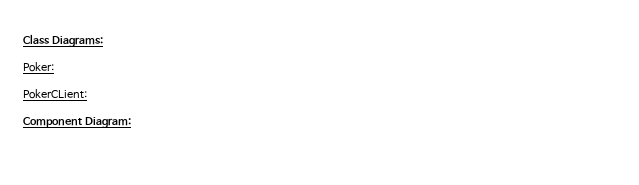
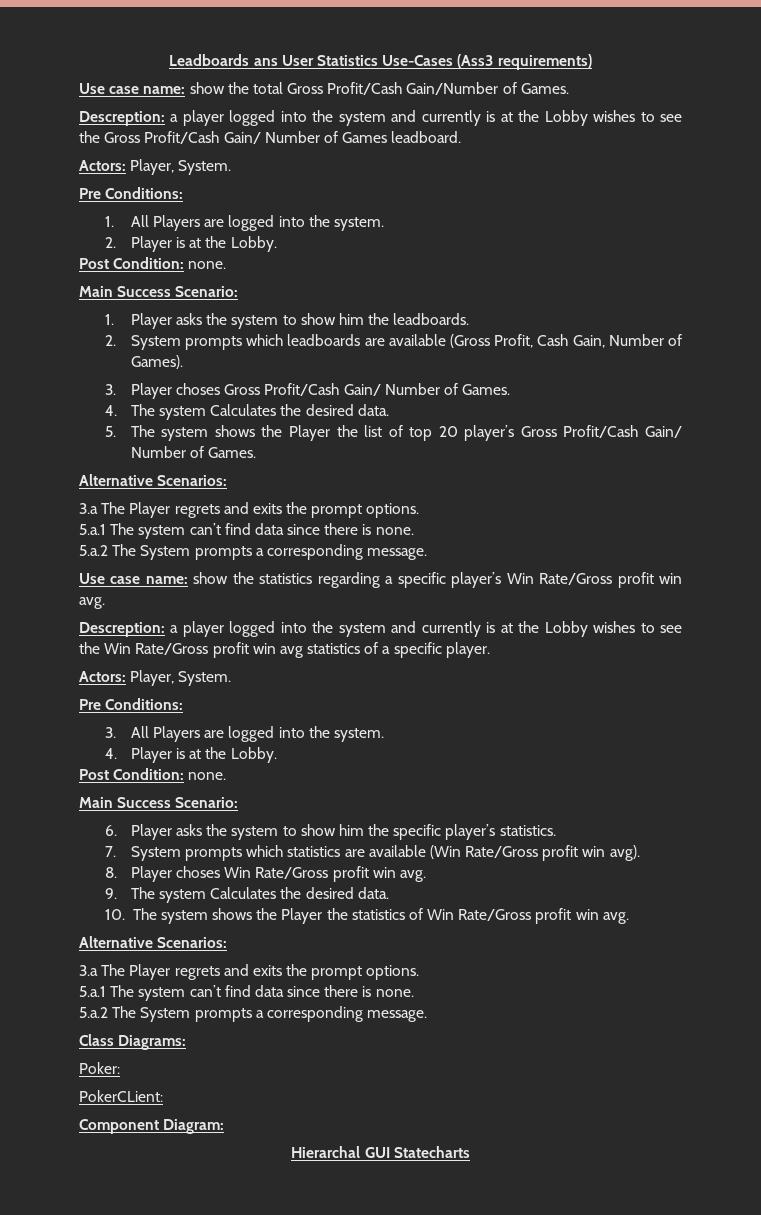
+ Leadboards ans User Statistics Use-Cases (Ass3 requirements)
+ Use case name: show the total Gross Profit/Cash Gain/Number of Games.
+ Descreption: a player logged into the system and currently is at the Lobby wishes to see the Gross Profit/Cash Gain/ Number of Games leadboard.
+ Actors: Player, System.
+ Pre Conditions:
+ 1. All Players are logged into the system.
+ 2. Player is at the Lobby.
+ Post Condition: none.
+ Main Success Scenario:
+ 1. Player asks the system to show him the leadboards.
+ 2. System prompts which leadboards are available (Gross Profit, Cash Gain, Number of Games).
+ 3. Player choses Gross Profit/Cash Gain/ Number of Games.
+ 4. The system Calculates the desired data.
+ 5. The system shows the Player the list of top 20 player’s Gross Profit/Cash Gain/ Number of Games.
+ Alternative Scenarios:
+ 3.a The Player regrets and exits the prompt options.
+ 5.a.1 The system can’t find data since there is none.
+ 5.a.2 The System prompts a corresponding message.
+ Use case name: show the statistics regarding a specific player’s Win Rate/Gross profit win avg.
+ Descreption: a player logged into the system and currently is at the Lobby wishes to see the Win Rate/Gross profit win avg statistics of a specific player.
+ Actors: Player, System.
+ Pre Conditions:
+ 3. All Players are logged into the system.
+ 4. Player is at the Lobby.
+ Post Condition: none.
+ Main Success Scenario:
+ 6. Player asks the system to show him the specific player’s statistics.
+ 7. System prompts which statistics are available (Win Rate/Gross profit win avg).
+ 8. Player choses Win Rate/Gross profit win avg.
+ 9. The system Calculates the desired data.
+ 10. The system shows the Player the statistics of Win Rate/Gross profit win avg.
+ Alternative Scenarios:
+ 3.a The Player regrets and exits the prompt options.
+ 5.a.1 The system can’t find data since there is none.
+ 5.a.2 The System prompts a corresponding message.
+ Hierarchal GUI Statecharts

